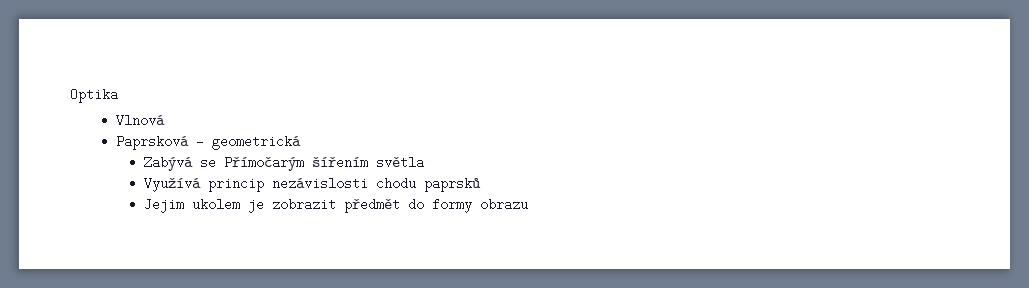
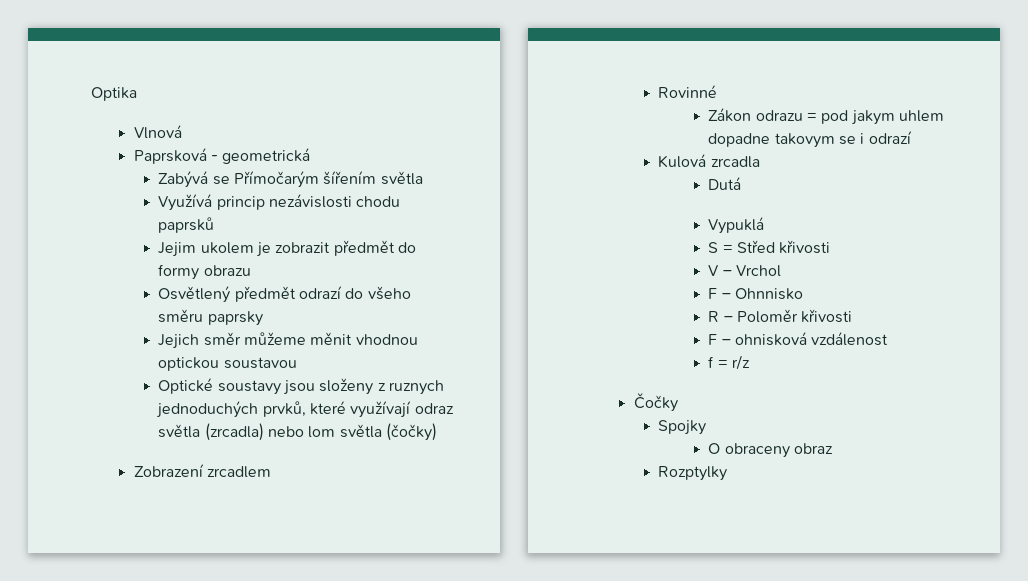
+ Osvětlený předmět odrazí do všeho směru paprsky
+ Jejich směr můžeme měnit vhodnou optickou soustavou
+ Optické soustavy jsou složeny z ruznych jednoduchých prvků, které využívají odraz světla (zrcadla) nebo lom světla (čočky)
+ Zobrazení zrcadlem
+ Rovinné
+ Zákon odrazu = pod jakym uhlem dopadne takovym se i odrazí
+ Kulová zrcadla
+ Dutá
+ Vypuklá
+ S = Střed křivosti
+ V – Vrchol
+ F – Ohnnisko
+ R – Poloměr křivosti
+ F – ohnisková vzdálenost
+ f = r/z
+ Čočky
+ Spojky
+ O obraceny obraz
+ Rozptylky

